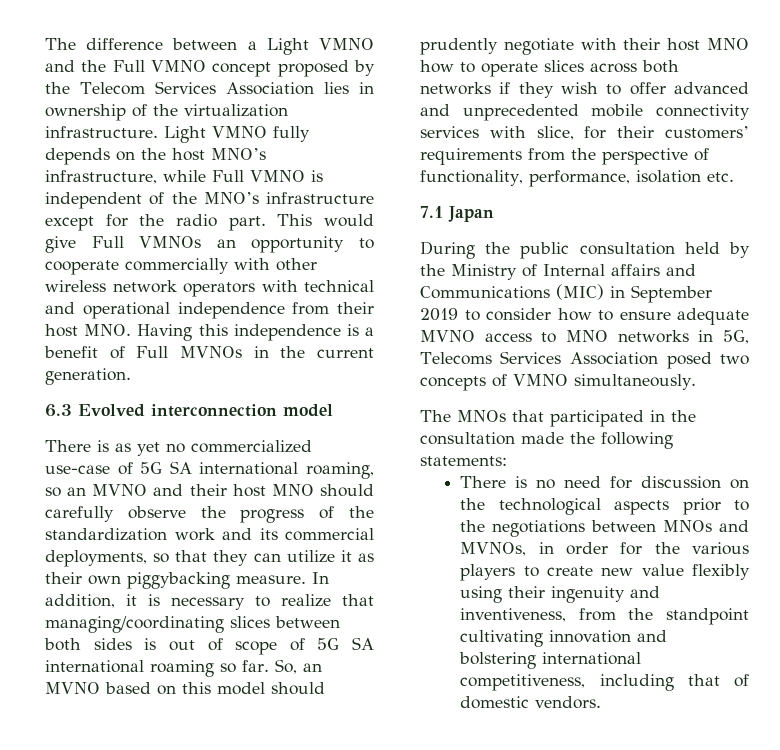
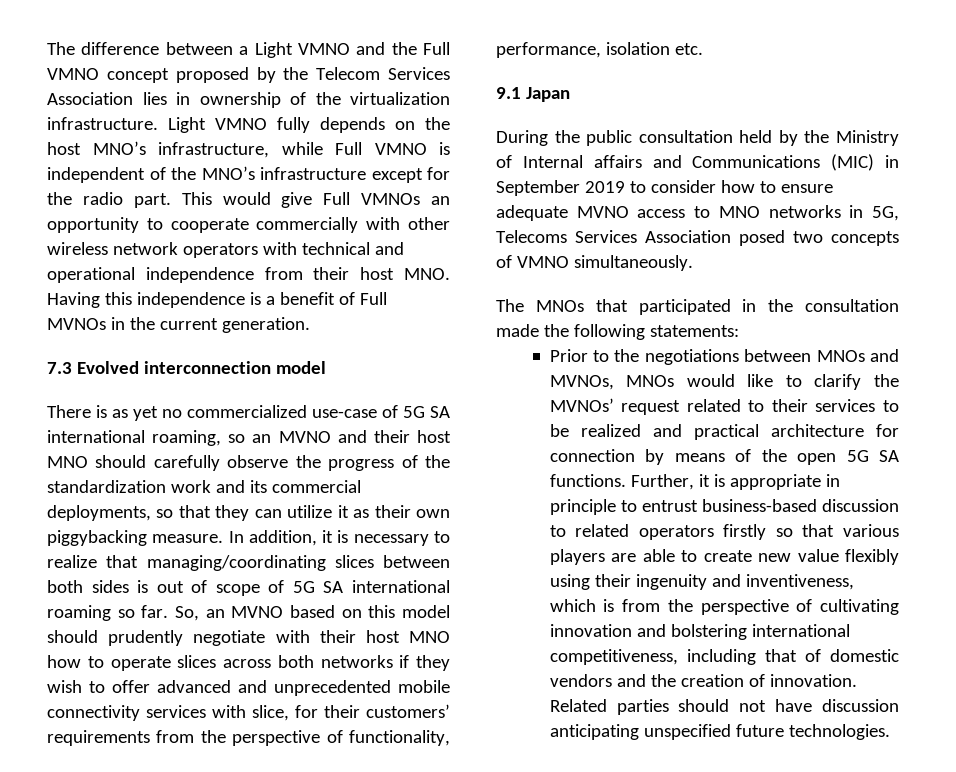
- 6.3 Evolved interconnection model
+ 7.3 Evolved interconnection model
- 7.1 Japan
+ 9.1 Japan
- There is no need for discussion on the technological aspects prior to the negotiations between MNOs and MVNOs, in order for the various players to create new value flexibly using their ingenuity and inventiveness, from the standpoint cultivating innovation and bolstering international competitiveness, including that of domestic vendors.
+ Prior to the negotiations between MNOs and MVNOs, MNOs would like to clarify the MVNOs’ request related to their services to be realized and practical architecture for connection by means of the open 5G SA functions. Further, it is appropriate in principle to entrust business-based discussion to related operators firstly so that various players are able to create new value flexibly using their ingenuity and inventiveness, which is from the perspective of cultivating innovation and bolstering international competitiveness, including that of domestic vendors and the creation of innovation. Related parties should not have discussion anticipating unspecified future technologies.

